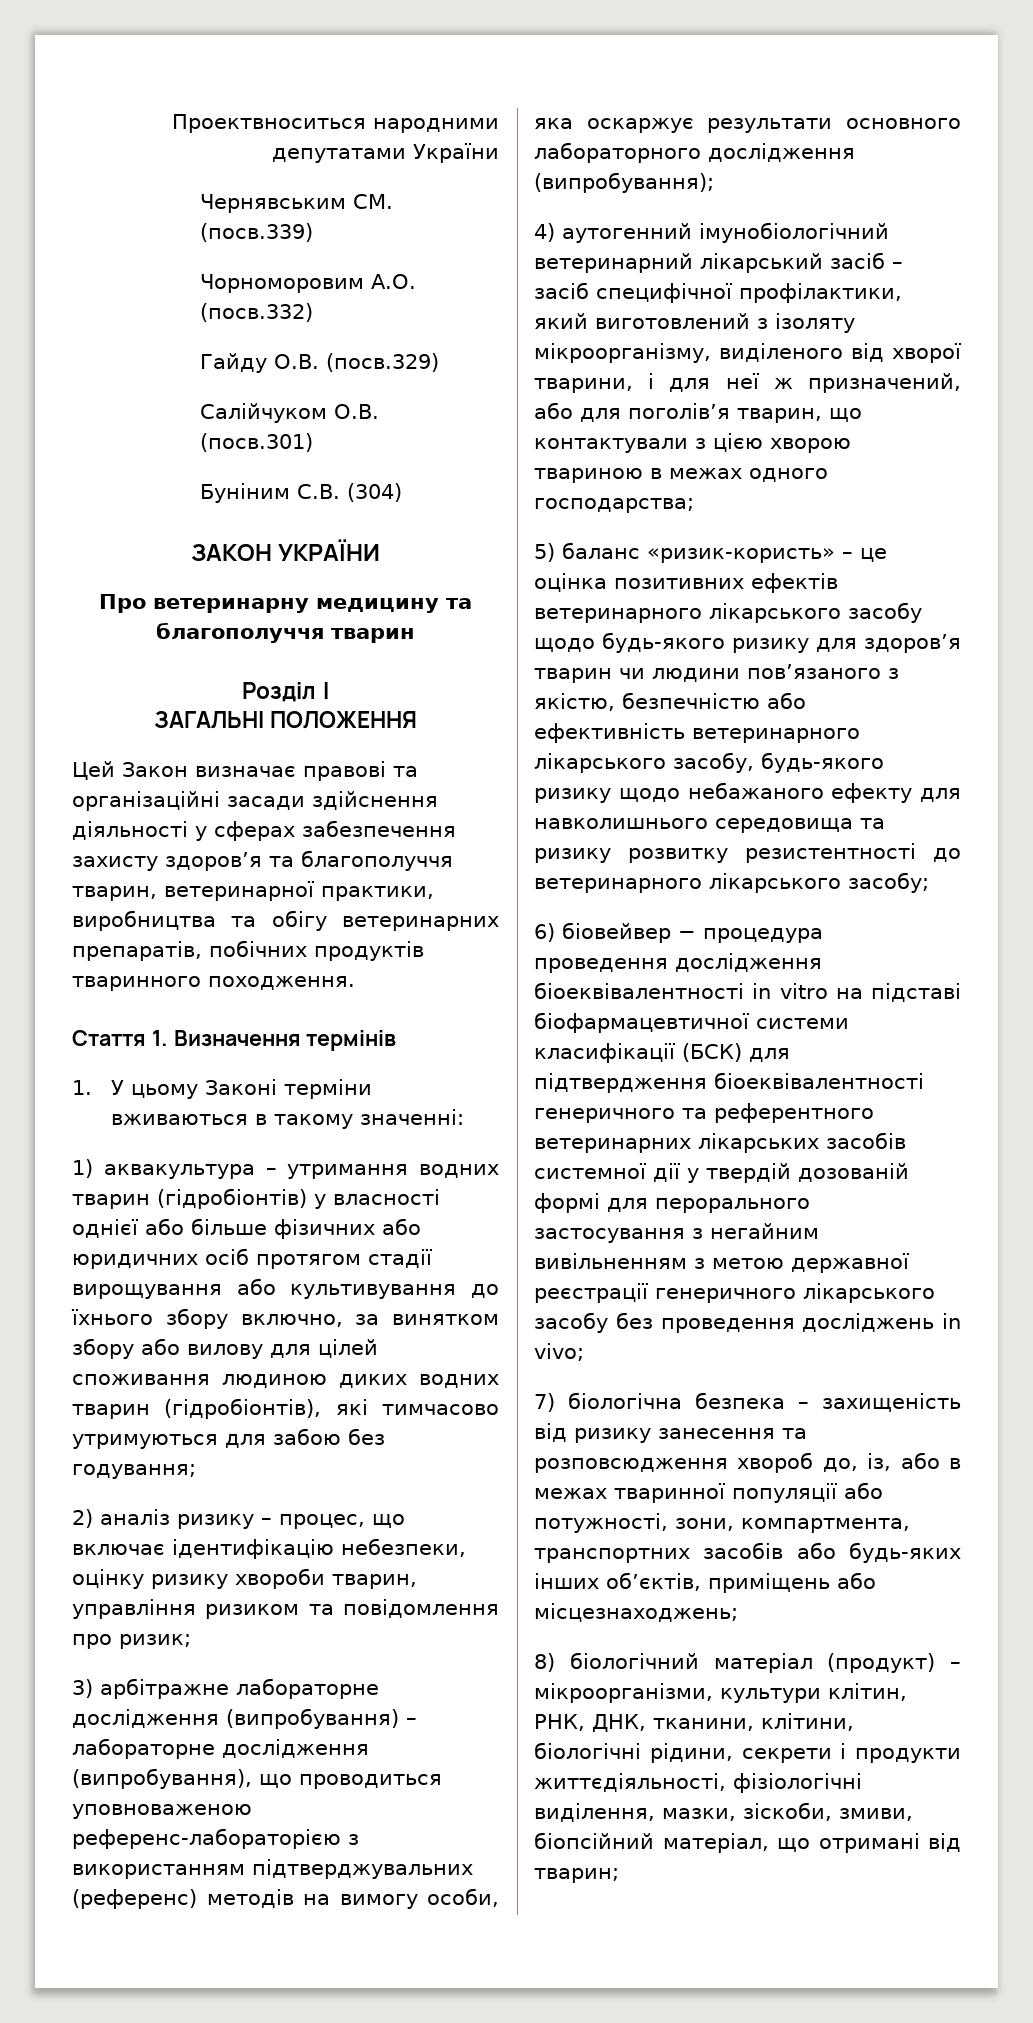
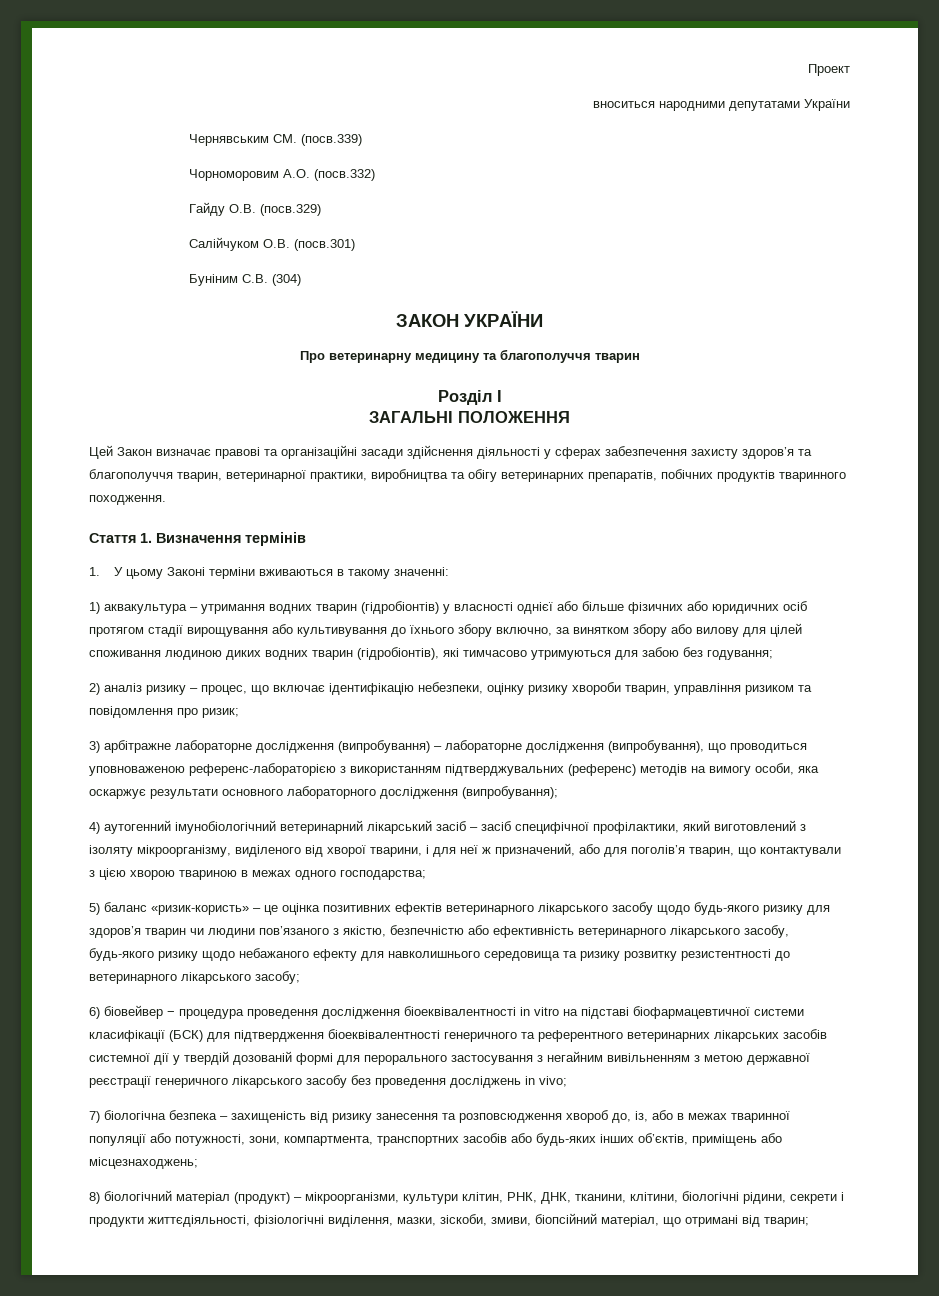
- Проектвноситься народними депутатами України
+ Проект
+ вноситься народними депутатами України

